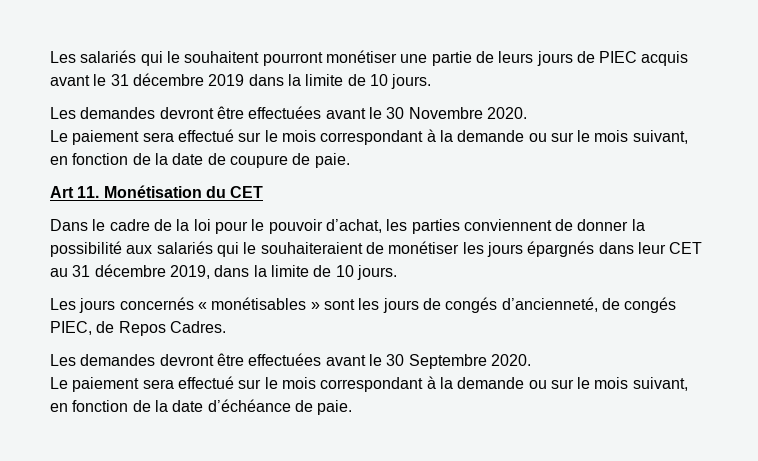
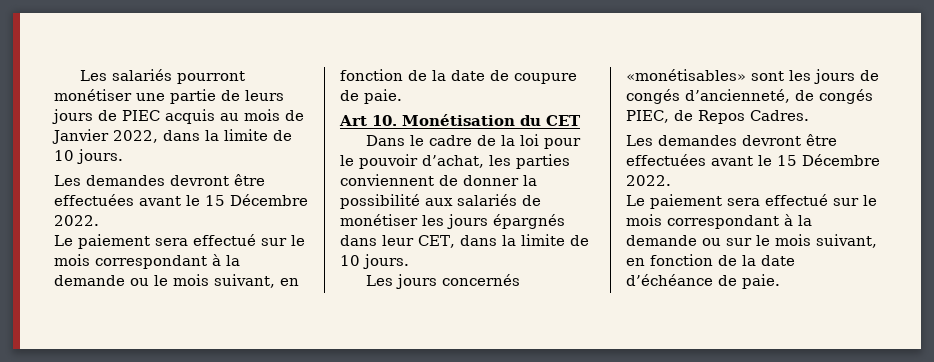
- Les salariés qui le souhaitent pourront monétiser une partie de leurs jours de PIEC acquis avant le 31 décembre 2019 dans la limite de 10 jours.
- Les demandes devront être effectuées avant le 30 Novembre 2020.
+ Les salariés pourront monétiser une partie de leurs jours de PIEC acquis au mois de Janvier 2022, dans la limite de 10 jours.
+ Les demandes devront être effectuées avant le 15 Décembre 2022.
- Le paiement sera effectué sur le mois correspondant à la demande ou sur le mois suivant, en fonction de la date de coupure de paie.
+ Le paiement sera effectué sur le mois correspondant à la demande ou le mois suivant, en fonction de la date de coupure de paie.
- Art 11. Monétisation du CET
+ Art 10. Monétisation du CET
- Dans le cadre de la loi pour le pouvoir d’achat, les parties conviennent de donner la possibilité aux salariés qui le souhaiteraient de monétiser les jours épargnés dans leur CET au 31 décembre 2019, dans la limite de 10 jours.
+ Dans le cadre de la loi pour le pouvoir d’achat, les parties conviennent de donner la possibilité aux salariés de monétiser les jours épargnés dans leur CET, dans la limite de 10 jours.
- Les jours concernés « monétisables » sont les jours de congés d’ancienneté, de congés PIEC, de Repos Cadres.
- Les demandes devront être effectuées avant le 30 Septembre 2020.
+ Les jours concernés «monétisables» sont les jours de congés d’ancienneté, de congés PIEC, de Repos Cadres.
+ Les demandes devront être effectuées avant le 15 Décembre 2022.

